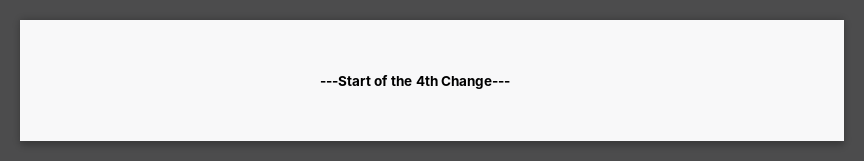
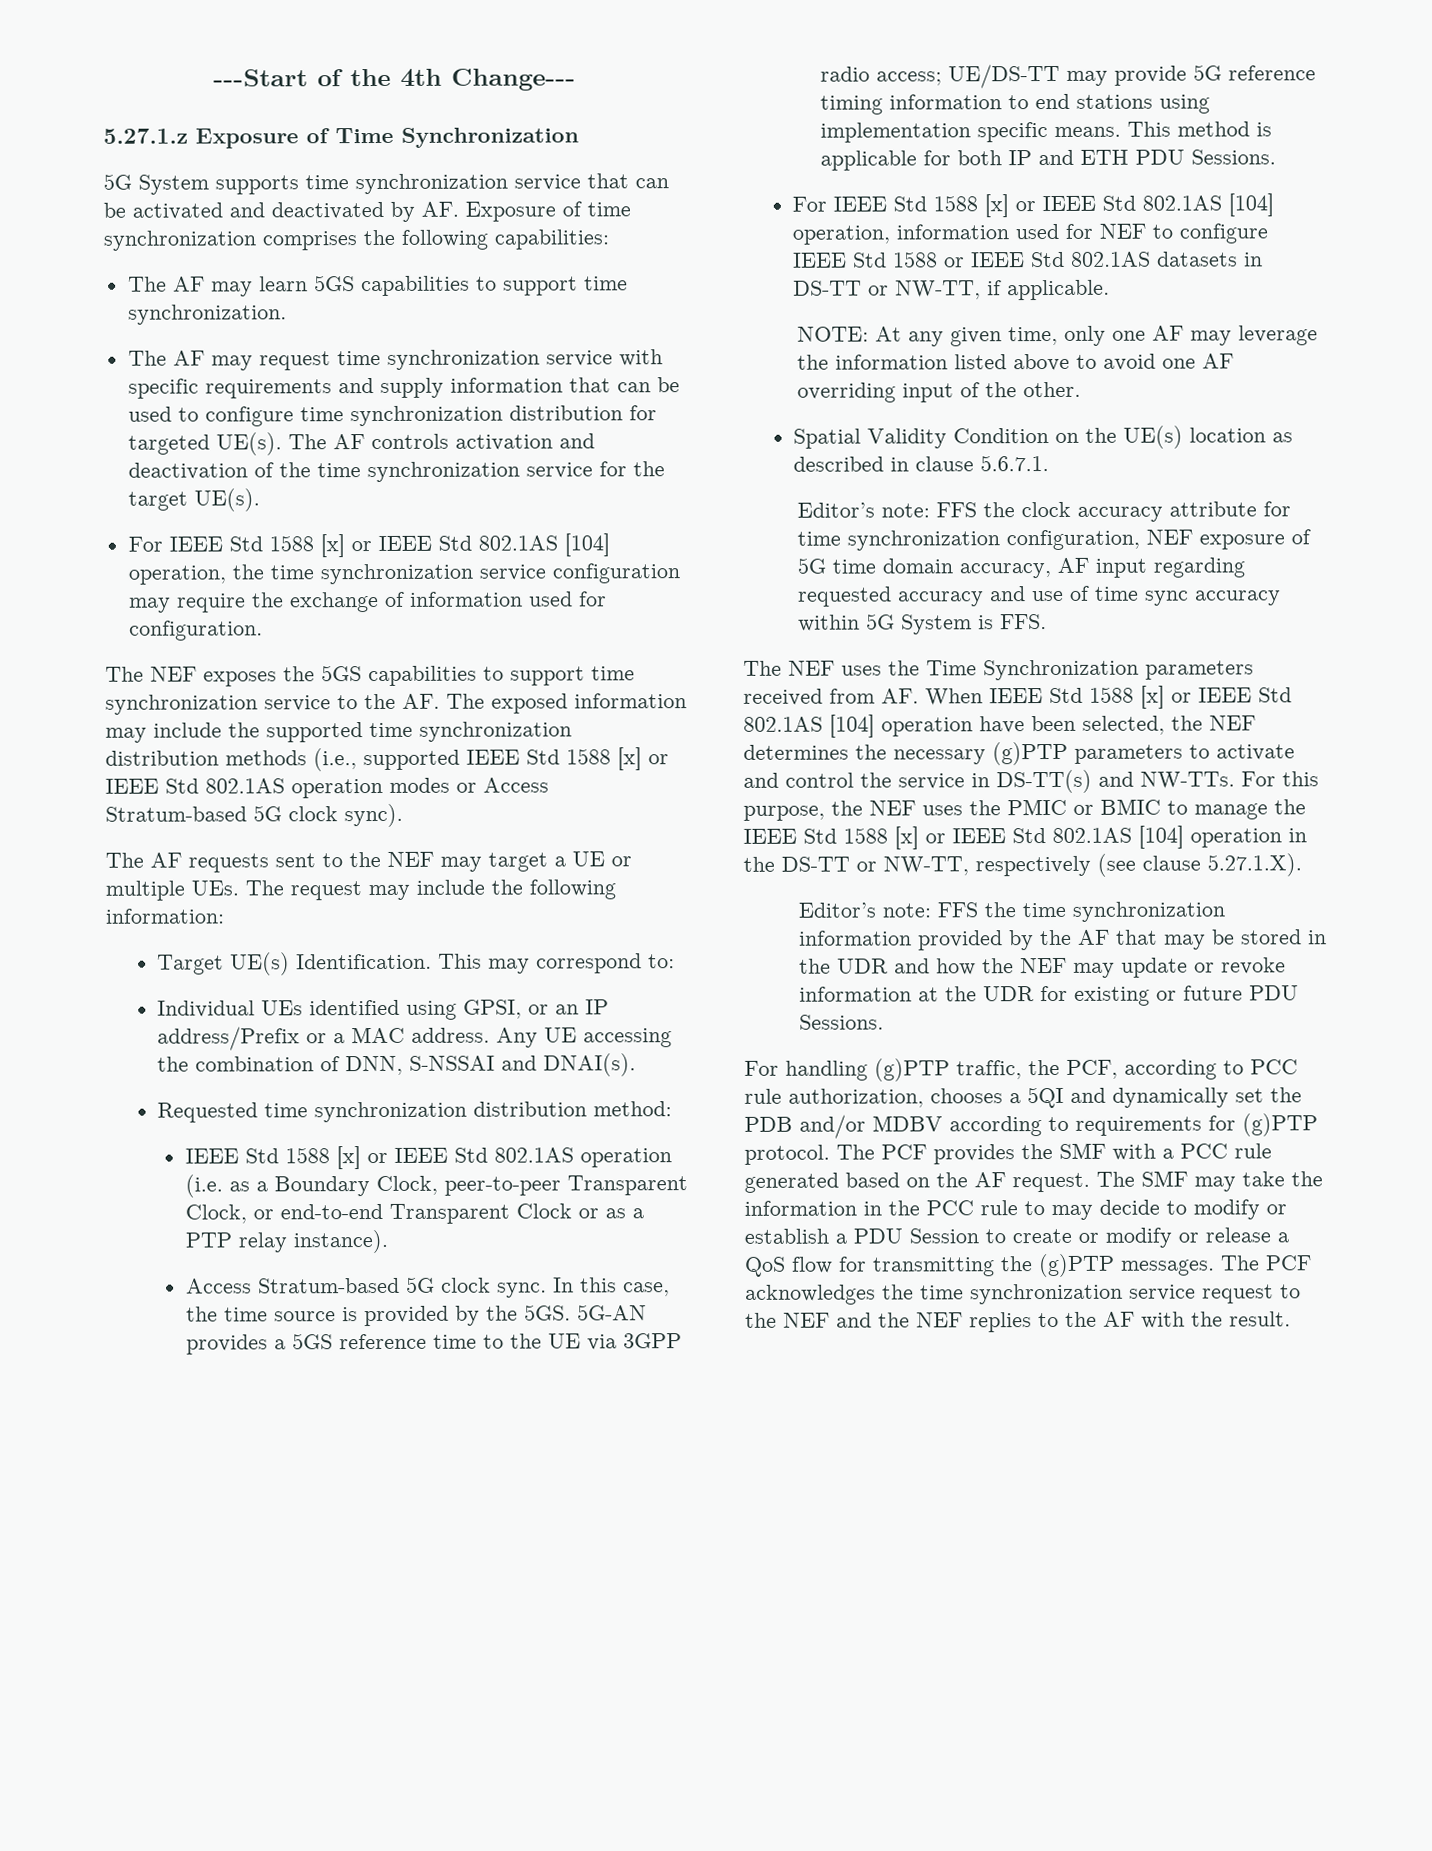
+ 5.27.1.z Exposure of Time Synchronization
+ 5G System supports time synchronization service that can be activated and deactivated by AF. Exposure of time synchronization comprises the following capabilities:
+ The AF may learn 5GS capabilities to support time synchronization.
+ The AF may request time synchronization service with specific requirements and supply information that can be used to configure time synchronization distribution for targeted UE(s). The AF controls activation and deactivation of the time synchronization service for the target UE(s).
+ For IEEE Std 1588 [x] or IEEE Std 802.1AS [104] operation, the time synchronization service configuration may require the exchange of information used for configuration.
+ The NEF exposes the 5GS capabilities to support time synchronization service to the AF. The exposed information may include the supported time synchronization distribution methods (i.e., supported IEEE Std 1588 [x] or IEEE Std 802.1AS operation modes or Access Stratum-based 5G clock sync).
+ The AF requests sent to the NEF may target a UE or multiple UEs. The request may include the following information:
+ Target UE(s) Identification. This may correspond to:
+ Individual UEs identified using GPSI, or an IP address/Prefix or a MAC address. Any UE accessing the combination of DNN, S-NSSAI and DNAI(s).
+ Requested time synchronization distribution method:
+ IEEE Std 1588 [x] or IEEE Std 802.1AS operation (i.e. as a Boundary Clock, peer-to-peer Transparent Clock, or end-to-end Transparent Clock or as a PTP relay instance).
+ Access Stratum-based 5G clock sync. In this case, the time source is provided by the 5GS. 5G-AN provides a 5GS reference time to the UE via 3GPP radio access; UE/DS-TT may provide 5G reference timing information to end stations using implementation specific means. This method is applicable for both IP and ETH PDU Sessions.
+ For IEEE Std 1588 [x] or IEEE Std 802.1AS [104] operation, information used for NEF to configure IEEE Std 1588 or IEEE Std 802.1AS datasets in DS-TT or NW-TT, if applicable.
+ NOTE: At any given time, only one AF may leverage the information listed above to avoid one AF overriding input of the other.
+ Spatial Validity Condition on the UE(s) location as described in clause 5.6.7.1.
+ Editor’s note: FFS the clock accuracy attribute for time synchronization configuration, NEF exposure of 5G time domain accuracy, AF input regarding requested accuracy and use of time sync accuracy within 5G System is FFS.
+ The NEF uses the Time Synchronization parameters received from AF. When IEEE Std 1588 [x] or IEEE Std 802.1AS [104] operation have been selected, the NEF determines the necessary (g)PTP parameters to activate and control the service in DS-TT(s) and NW-TTs. For this purpose, the NEF uses the PMIC or BMIC to manage the IEEE Std 1588 [x] or IEEE Std 802.1AS [104] operation in the DS-TT or NW-TT, respectively (see clause 5.27.1.X).
+ Editor’s note: FFS the time synchronization information provided by the AF that may be stored in the UDR and how the NEF may update or revoke information at the UDR for existing or future PDU Sessions.
+ For handling (g)PTP traffic, the PCF, according to PCC rule authorization, chooses a 5QI and dynamically set the PDB and/or MDBV according to requirements for (g)PTP protocol. The PCF provides the SMF with a PCC rule generated based on the AF request. The SMF may take the information in the PCC rule to may decide to modify or establish a PDU Session to create or modify or release a QoS flow for transmitting the (g)PTP messages. The PCF acknowledges the time synchronization service request to the NEF and the NEF replies to the AF with the result.

